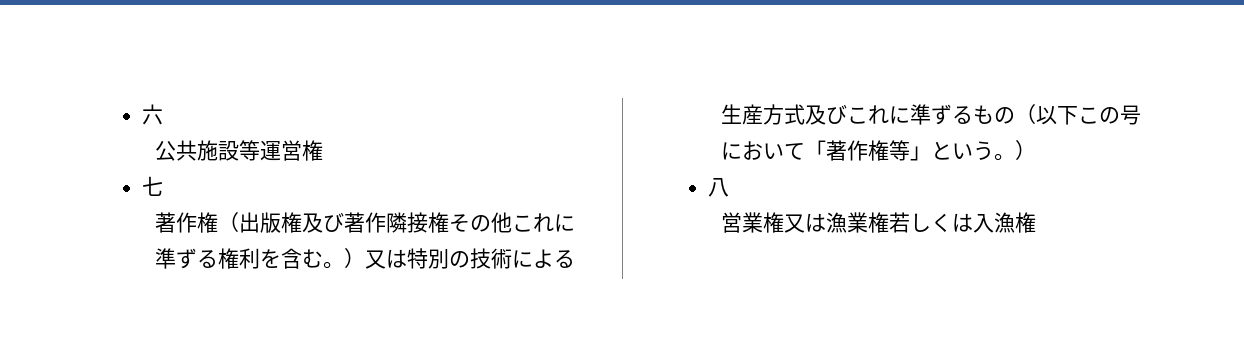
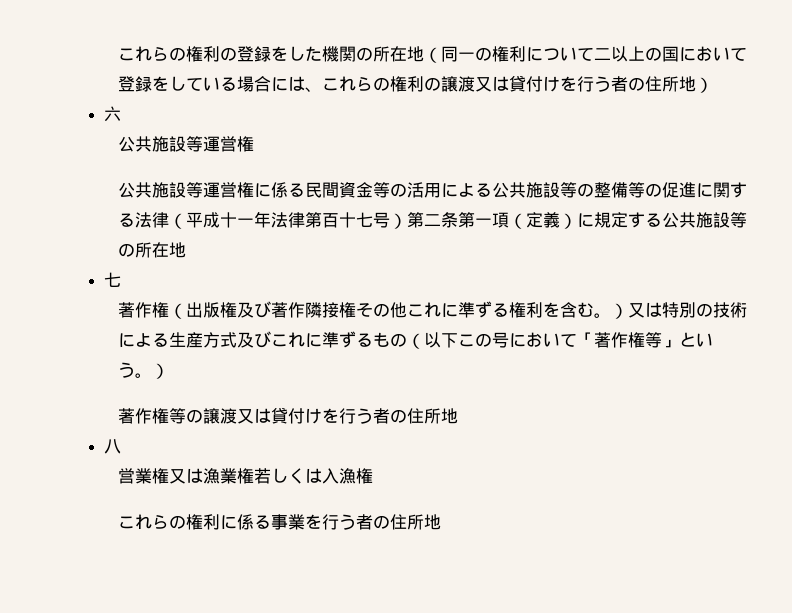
+ これらの権利の登録をした機関の所在地（同一の権利について二以上の国において登録をしている場合には、これらの権利の譲渡又は貸付けを行う者の住所地）
+ 公共施設等運営権に係る民間資金等の活用による公共施設等の整備等の促進に関する法律（平成十一年法律第百十七号）第二条第一項（定義）に規定する公共施設等の所在地
+ 著作権等の譲渡又は貸付けを行う者の住所地
+ これらの権利に係る事業を行う者の住所地

